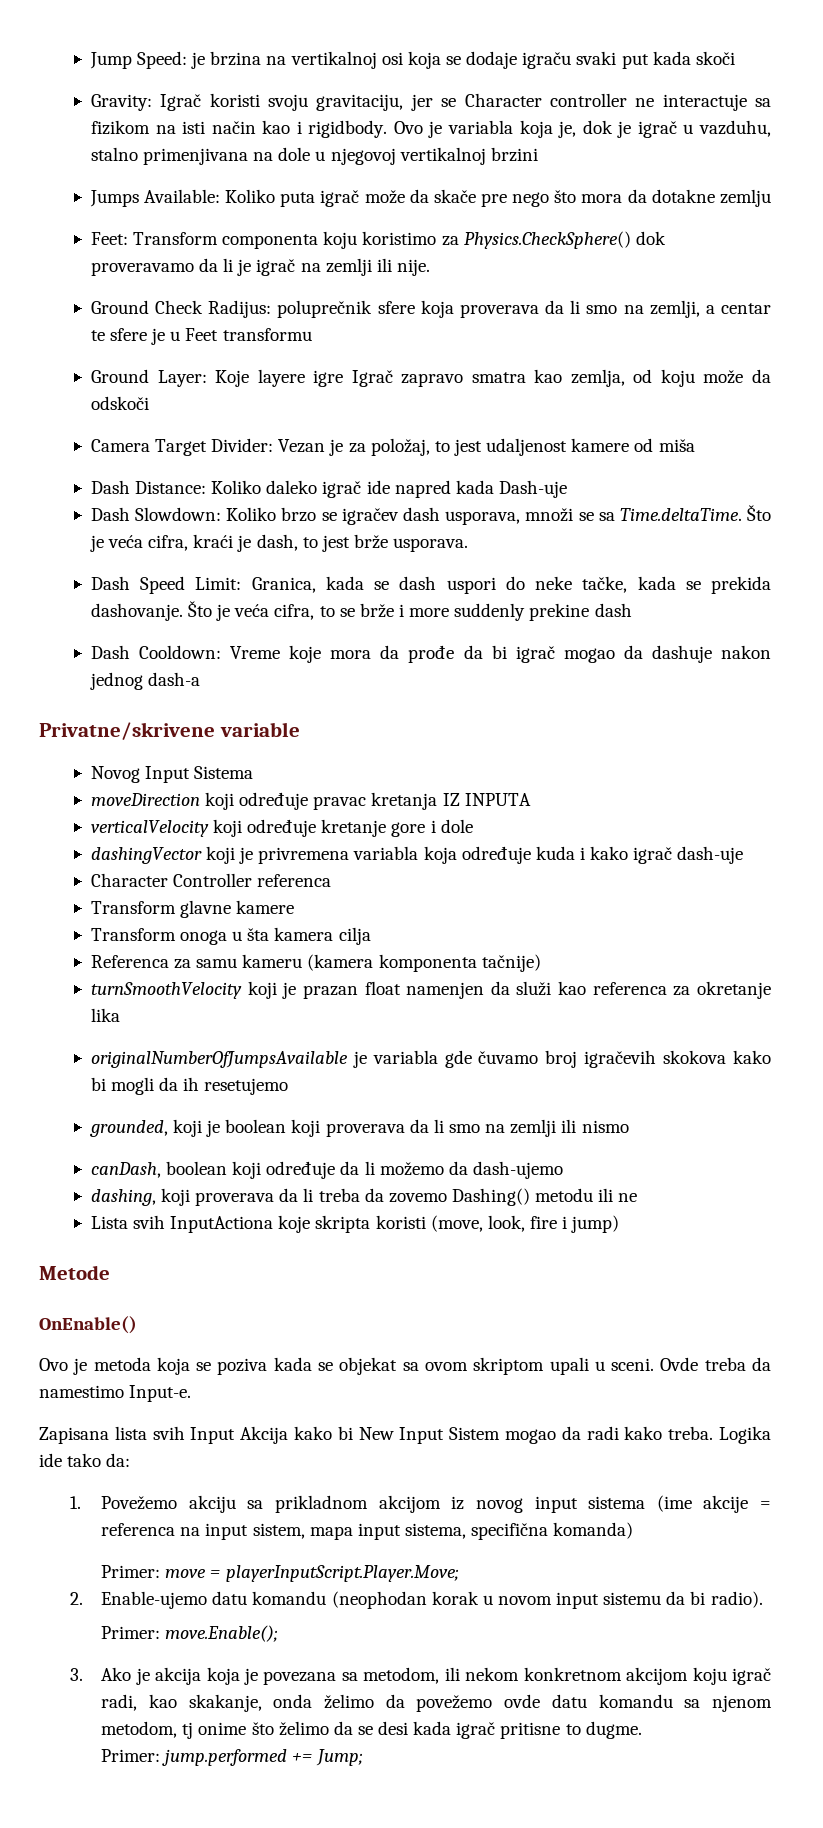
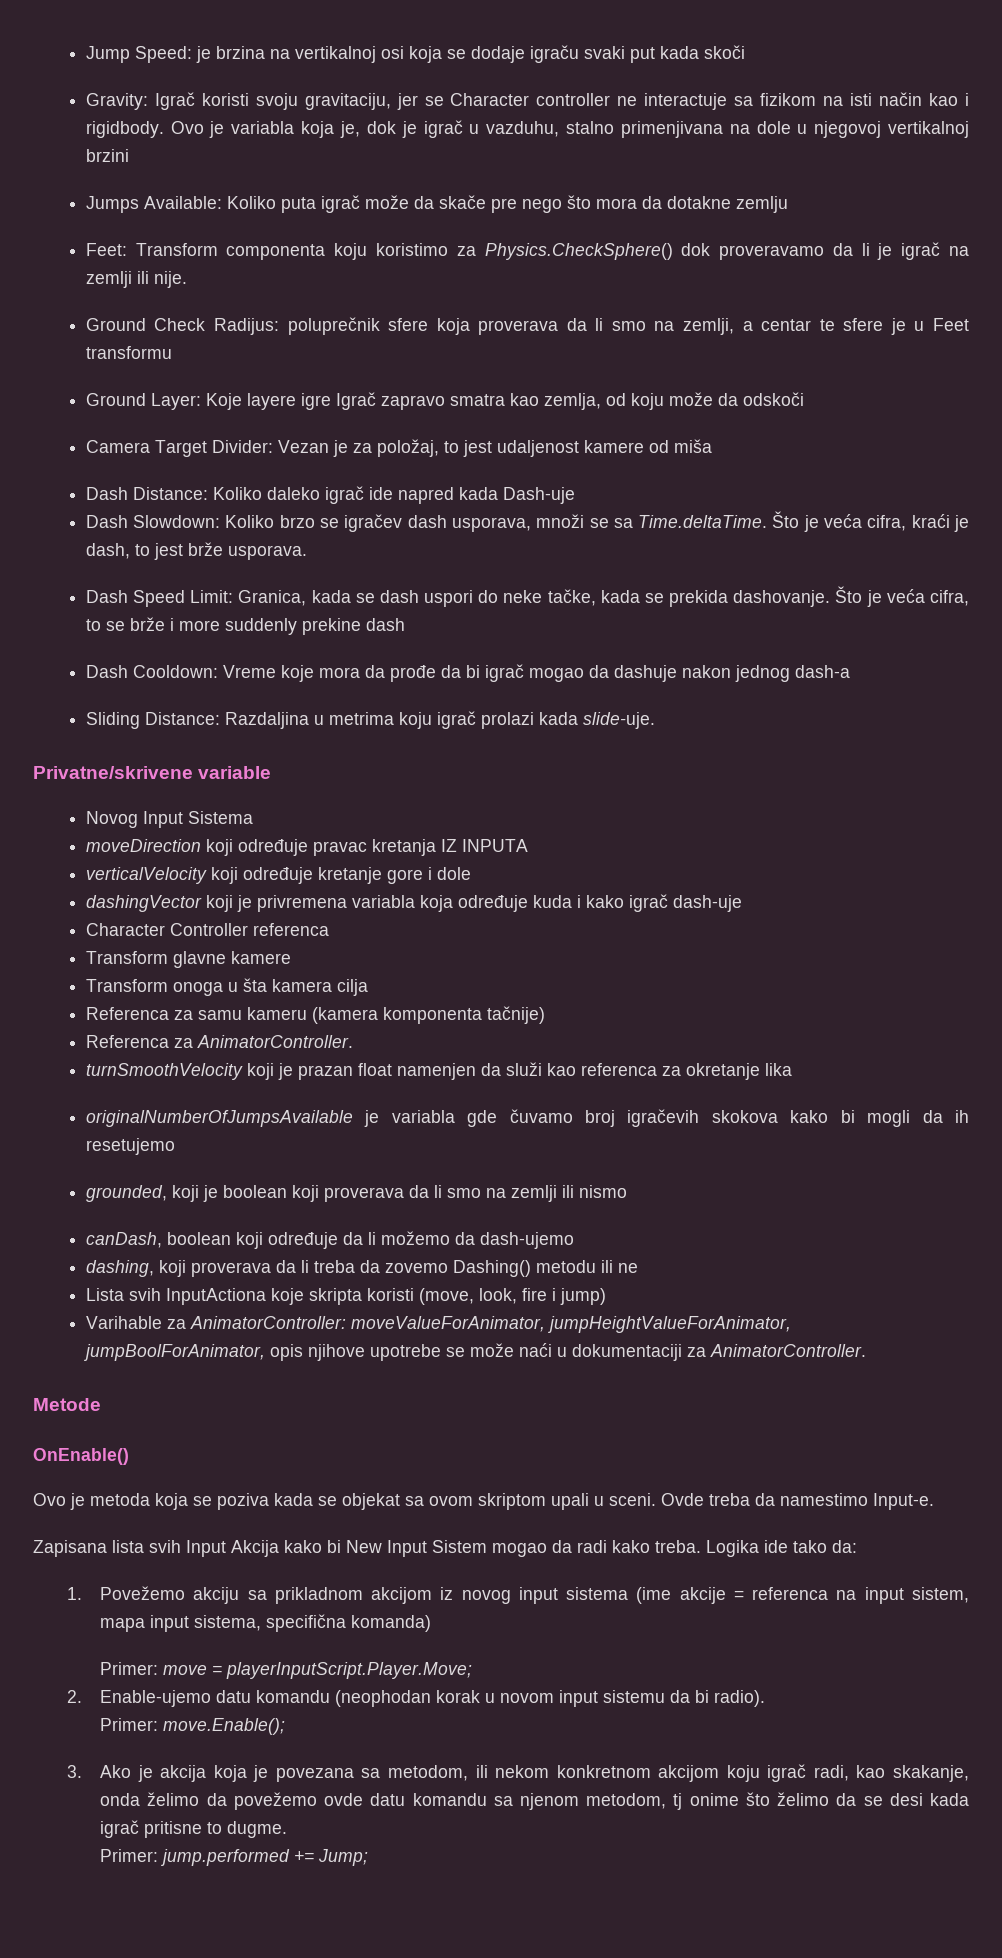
+ Sliding Distance: Razdaljina u metrima koju igrač prolazi kada slide-uje.
+ Referenca za AnimatorController.
+ Varihable za AnimatorController: moveValueForAnimator, jumpHeightValueForAnimator, jumpBoolForAnimator, opis njihove upotrebe se može naći u dokumentaciji za AnimatorController.

